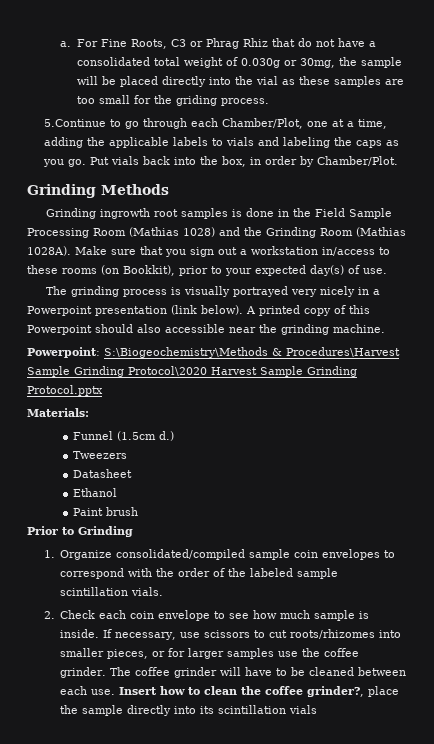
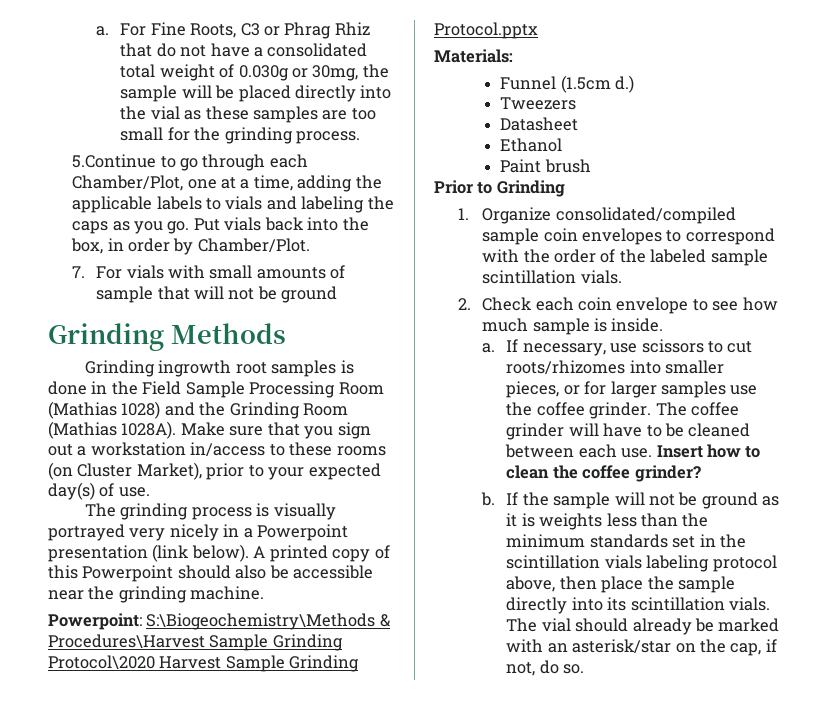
- For Fine Roots, C3 or Phrag Rhiz that do not have a consolidated total weight of 0.030g or 30mg, the sample will be placed directly into the vial as these samples are too small for the griding process.
+ For Fine Roots, C3 or Phrag Rhiz that do not have a consolidated total weight of 0.030g or 30mg, the sample will be placed directly into the vial as these samples are too small for the grinding process.
+ 7. For vials with small amounts of sample that will not be ground
- Make sure that you sign out a workstation in/access to these rooms (on Bookkit), prior to your expected day(s) of use.
+ Make sure that you sign out a workstation in/access to these rooms (on Cluster Market), prior to your expected day(s) of use.
- A printed copy of this Powerpoint should also accessible near the grinding machine.
+ A printed copy of this Powerpoint should also be accessible near the grinding machine.
- 2. Check each coin envelope to see how much sample is inside. If necessary, use scissors to cut roots/rhizomes into smaller pieces, or for larger samples use the coffee grinder.
+ 2. Check each coin envelope to see how much sample is inside.
+ a. If necessary, use scissors to cut roots/rhizomes into smaller pieces, or for larger samples use the coffee grinder.
- Insert how to clean the coffee grinder?, place the sample directly into its scintillation vials
+ Insert how to clean the coffee grinder?
+ b. If the sample will not be ground as it is weights less than the minimum standards set in the scintillation vials labeling protocol above, then place the sample directly into its scintillation vials. The vial should already be marked with an asterisk/star on the cap, if not, do so.

